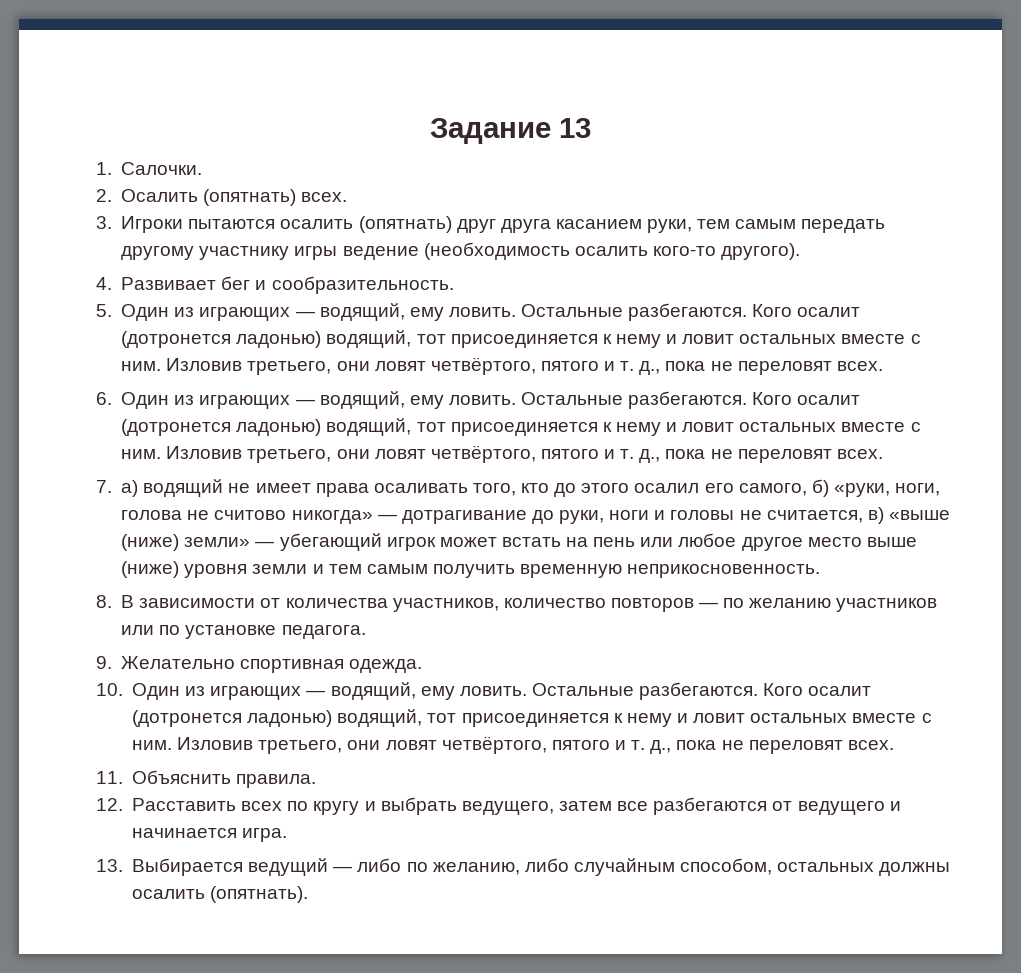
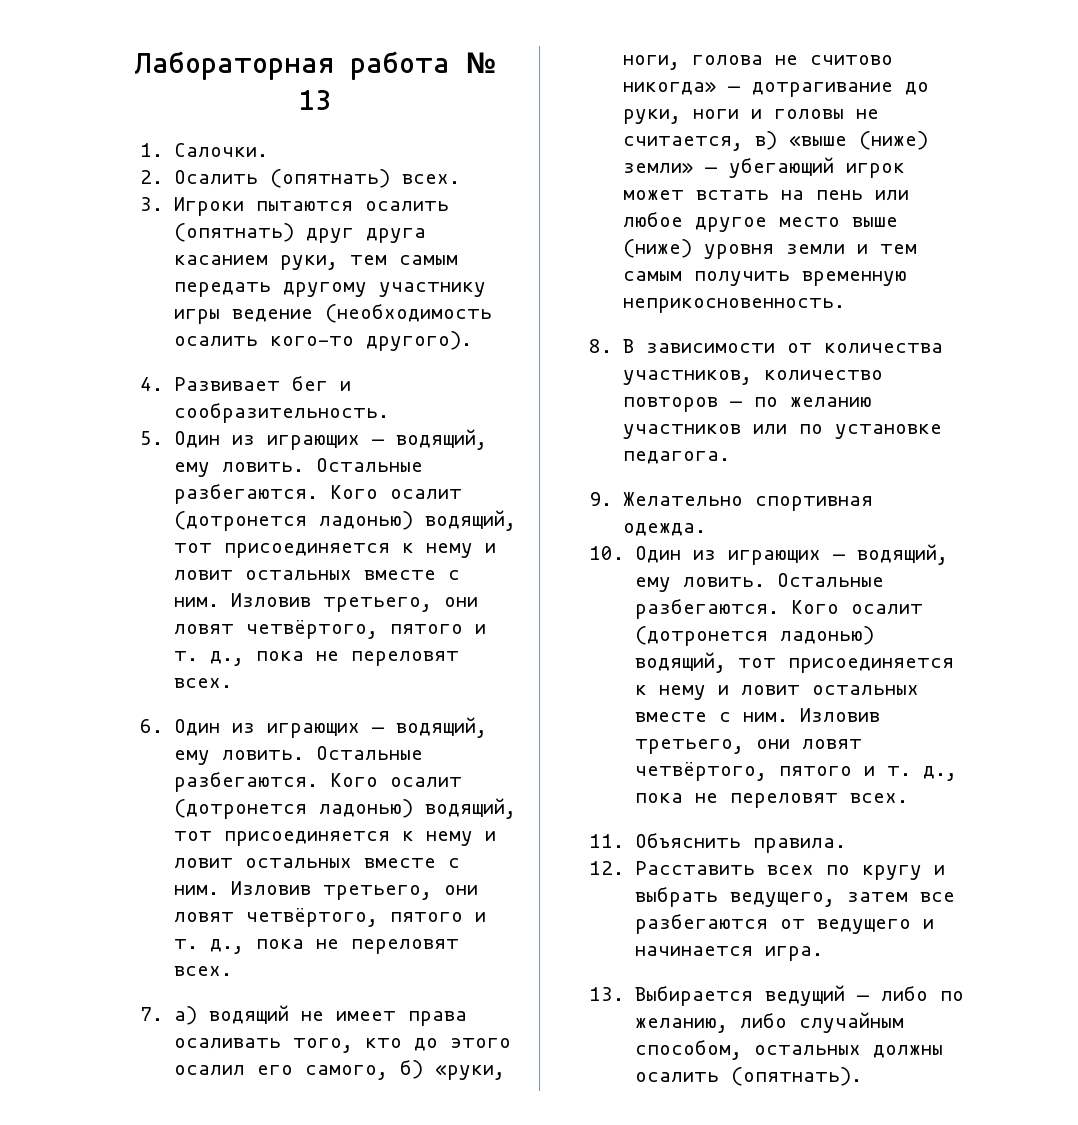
- Задание 13
+ Лабораторная работа № 13

